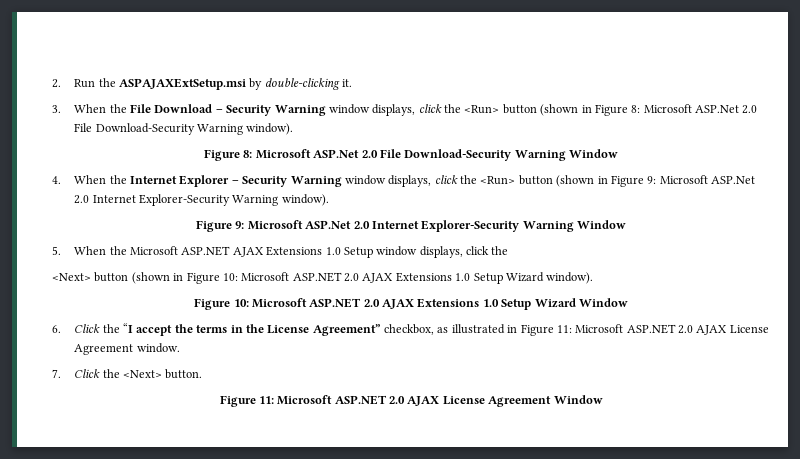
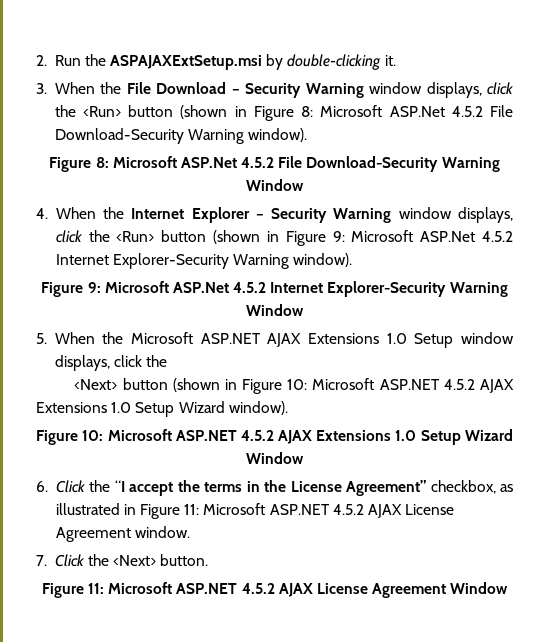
- 3. When the File Download – Security Warning window displays, click the <Run> button (shown in Figure 8: Microsoft ASP.Net 2.0 File Download-Security Warning window).
+ 3. When the File Download – Security Warning window displays, click the <Run> button (shown in Figure 8: Microsoft ASP.Net 4.5.2 File Download-Security Warning window).
- Figure 8: Microsoft ASP.Net 2.0 File Download-Security Warning Window
+ Figure 8: Microsoft ASP.Net 4.5.2 File Download-Security Warning Window
- 4. When the Internet Explorer – Security Warning window displays, click the <Run> button (shown in Figure 9: Microsoft ASP.Net 2.0 Internet Explorer-Security Warning window).
+ 4. When the Internet Explorer – Security Warning window displays, click the <Run> button (shown in Figure 9: Microsoft ASP.Net 4.5.2 Internet Explorer-Security Warning window).
- Figure 9: Microsoft ASP.Net 2.0 Internet Explorer-Security Warning Window
+ Figure 9: Microsoft ASP.Net 4.5.2 Internet Explorer-Security Warning Window
- <Next> button (shown in Figure 10: Microsoft ASP.NET 2.0 AJAX Extensions 1.0 Setup Wizard window).
+ <Next> button (shown in Figure 10: Microsoft ASP.NET 4.5.2 AJAX Extensions 1.0 Setup Wizard window).
- Figure 10: Microsoft ASP.NET 2.0 AJAX Extensions 1.0 Setup Wizard Window
+ Figure 10: Microsoft ASP.NET 4.5.2 AJAX Extensions 1.0 Setup Wizard Window
- 6. Click the “I accept the terms in the License Agreement” checkbox, as illustrated in Figure 11: Microsoft ASP.NET 2.0 AJAX License Agreement window.
+ 6. Click the “I accept the terms in the License Agreement” checkbox, as illustrated in Figure 11: Microsoft ASP.NET 4.5.2 AJAX License Agreement window.
- Figure 11: Microsoft ASP.NET 2.0 AJAX License Agreement Window
+ Figure 11: Microsoft ASP.NET 4.5.2 AJAX License Agreement Window

